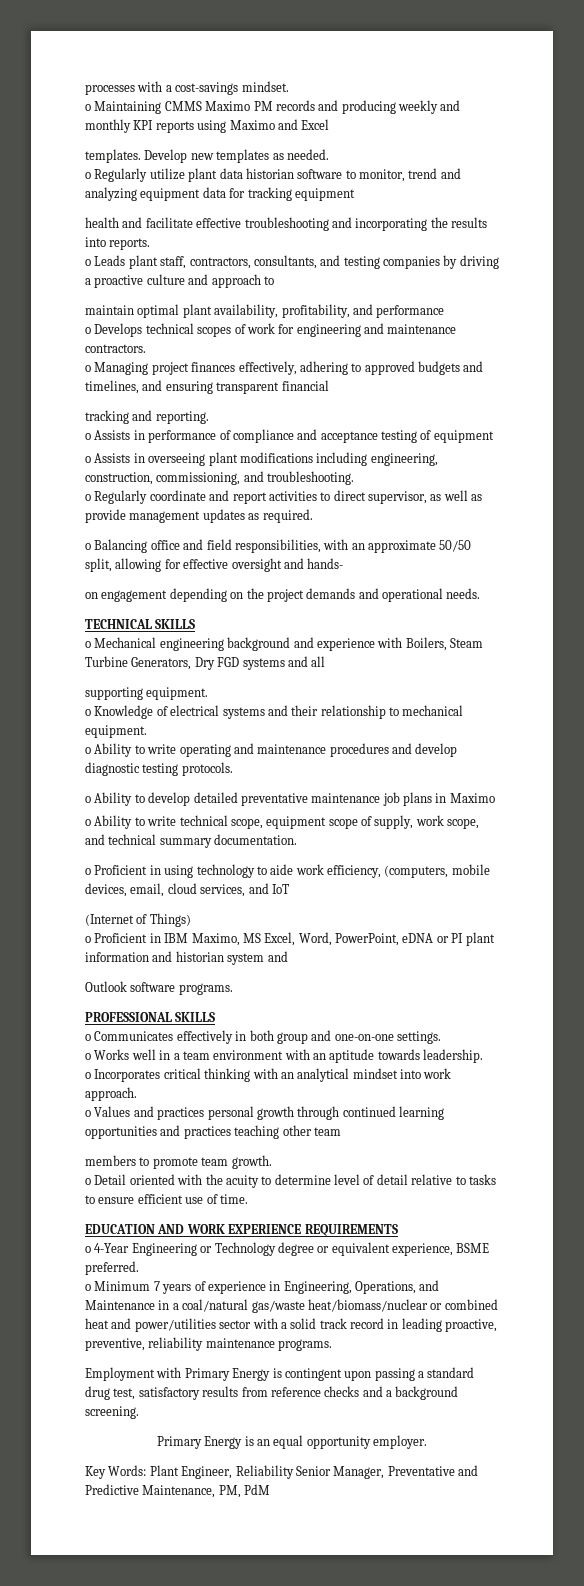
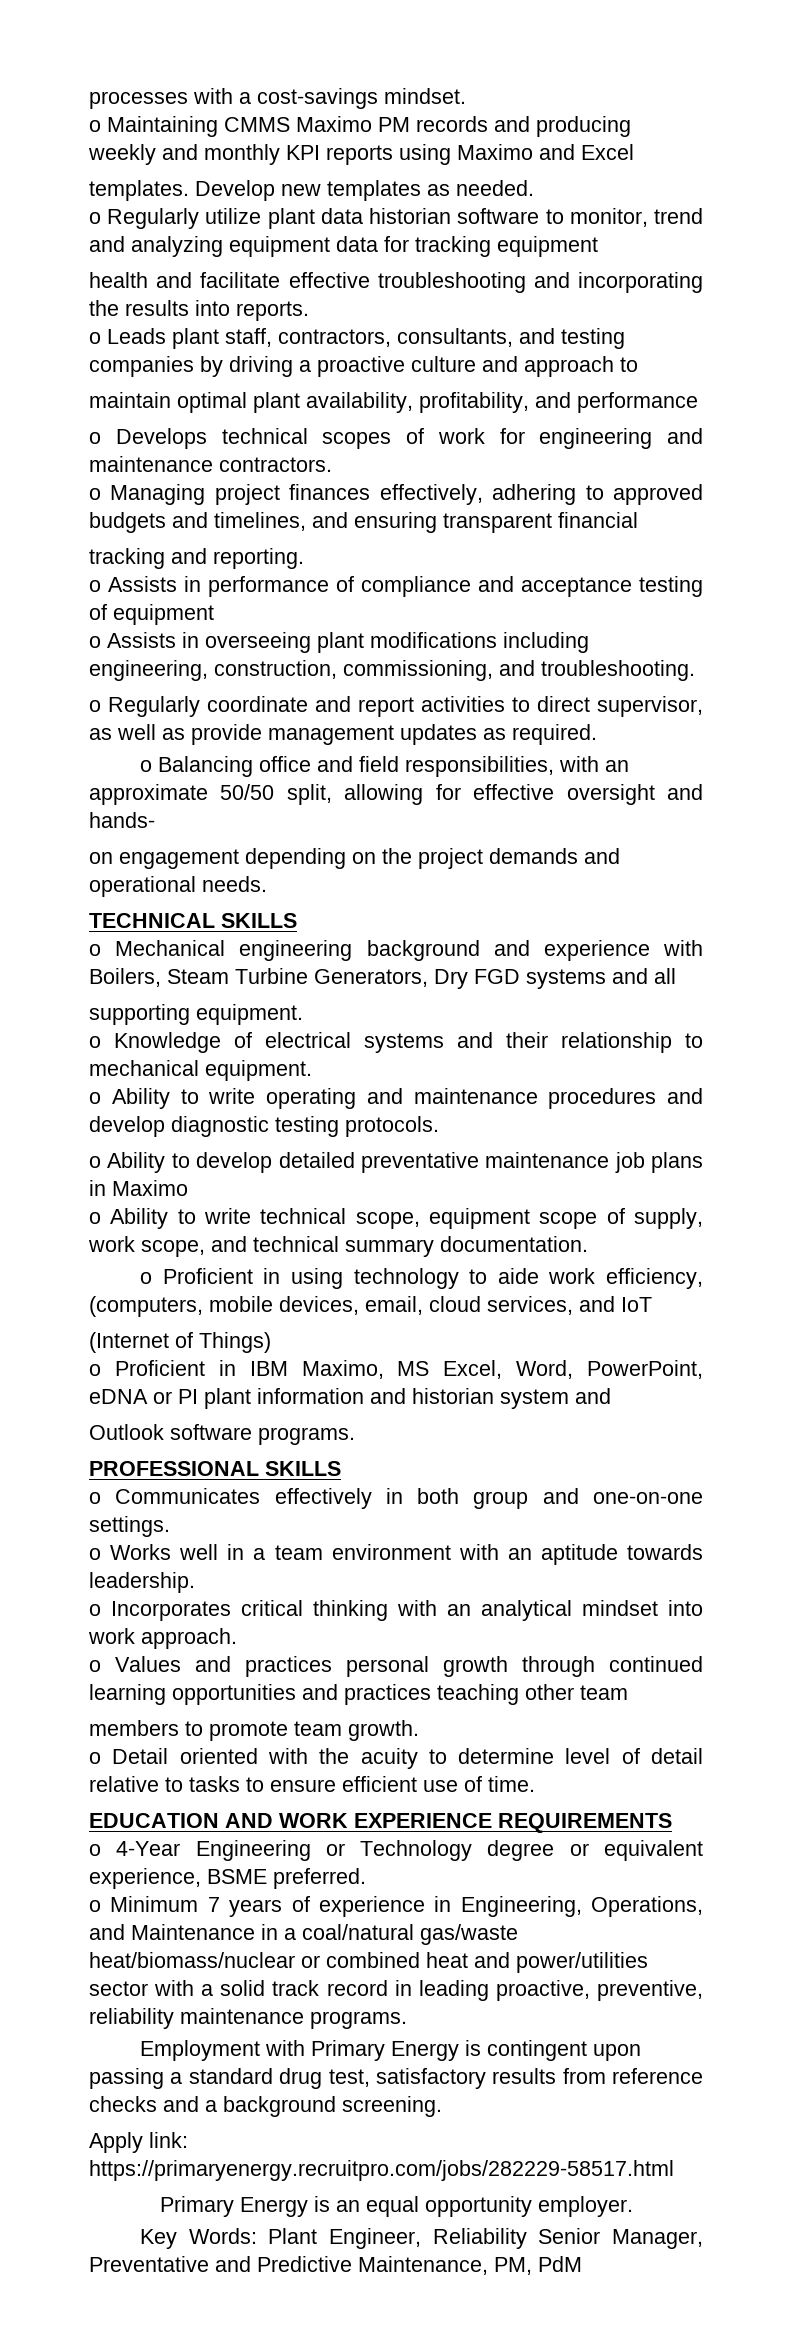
+ Apply link: https://primaryenergy.recruitpro.com/jobs/282229-58517.html

